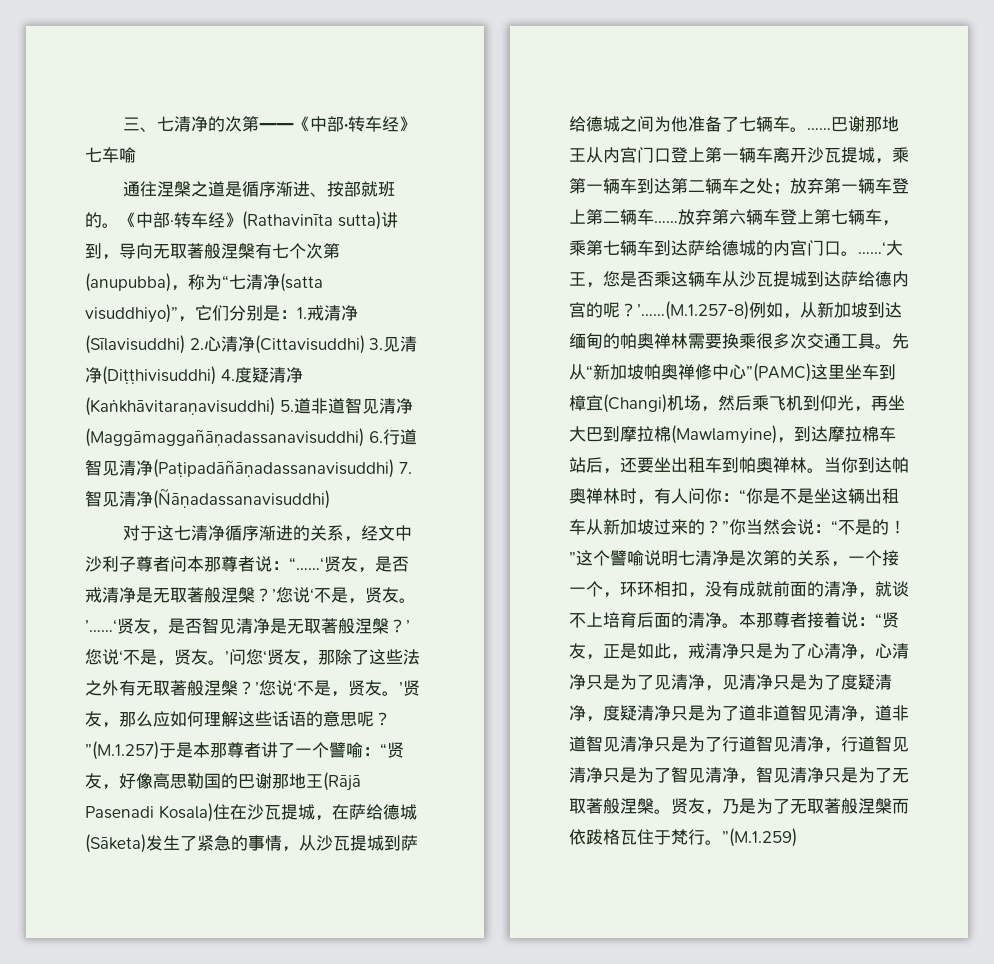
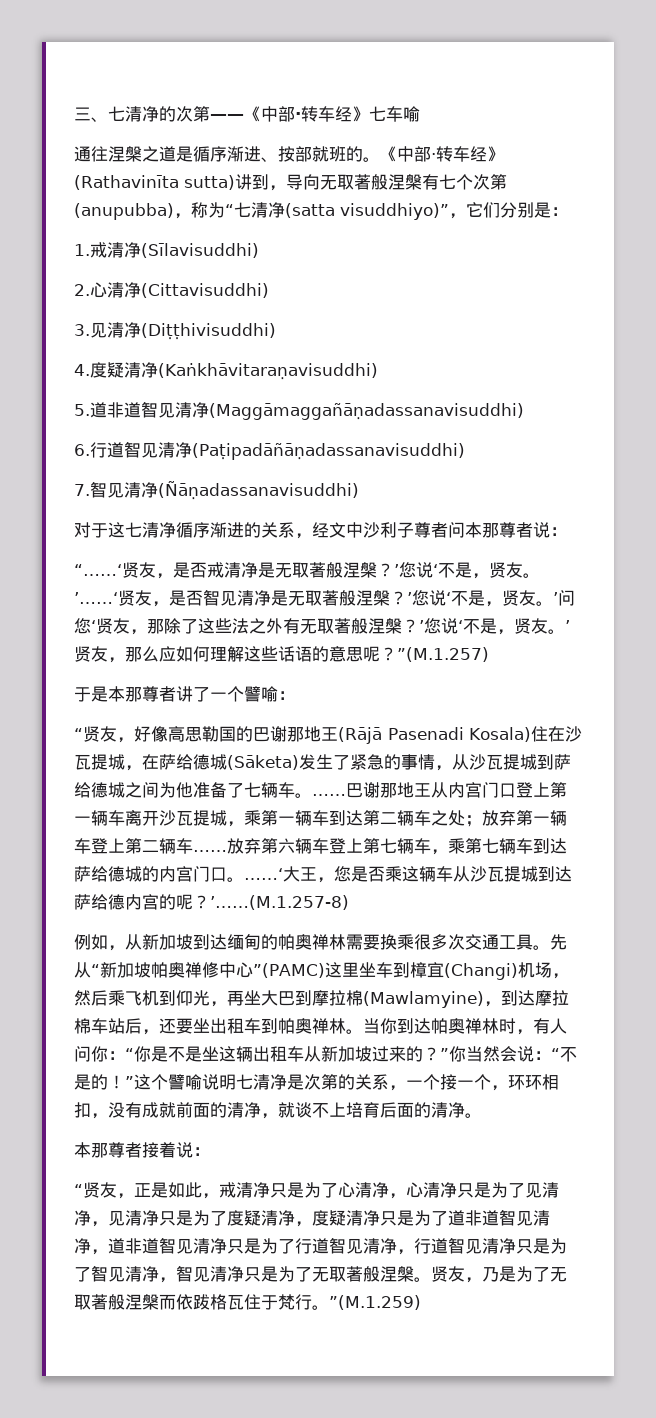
- 《中部·转车经》(Rathavinīta sutta)讲到，导向无取著般涅槃有七个次第(anupubba)，称为“七清净(satta visuddhiyo)”，它们分别是：1.戒清净(Sīlavisuddhi) 2.心清净(Cittavisuddhi) 3.见清净(Diṭṭhivisuddhi) 4.度疑清净(Kaṅkhāvitaraṇavisuddhi) 5.道非道智见清净(Maggāmaggañāṇadassanavisuddhi) 6.行道智见清净(Paṭipadāñāṇadassanavisuddhi) 7.智见清净(Ñāṇadassanavisuddhi)
+ 《中部·转车经》(Rathavinīta sutta)讲到，导向无取著般涅槃有七个次第(anupubba)，称为“七清净(satta visuddhiyo)”，它们分别是：
+ 1.戒清净(Sīlavisuddhi)
+ 2.心清净(Cittavisuddhi)
+ 3.见清净(Diṭṭhivisuddhi)
+ 4.度疑清净(Kaṅkhāvitaraṇavisuddhi)
+ 5.道非道智见清净(Maggāmaggañāṇadassanavisuddhi)
+ 6.行道智见清净(Paṭipadāñāṇadassanavisuddhi)
+ 7.智见清净(Ñāṇadassanavisuddhi)
- 对于这七清净循序渐进的关系，经文中沙利子尊者问本那尊者说：“……‘贤友，是否戒清净是无取著般涅槃？’您说‘不是，贤友。’……‘贤友，是否智见清净是无取著般涅槃？’您说‘不是，贤友。’问您‘贤友，那除了这些法之外有无取著般涅槃？’您说‘不是，贤友。’贤友，那么应如何理解这些话语的意思呢？”(M.1.257)于是本那尊者讲了一个譬喻：“贤友，好像高思勒国的巴谢那地王(Rājā Pasenadi Kosala)住在沙瓦提城，在萨给德城(Sāketa)发生了紧急的事情，从沙瓦提城到萨给德城之间为他准备了七辆车。
+ 对于这七清净循序渐进的关系，经文中沙利子尊者问本那尊者说：
+ “……‘贤友，是否戒清净是无取著般涅槃？’您说‘不是，贤友。’……‘贤友，是否智见清净是无取著般涅槃？’您说‘不是，贤友。’问您‘贤友，那除了这些法之外有无取著般涅槃？’您说‘不是，贤友。’贤友，那么应如何理解这些话语的意思呢？”(M.1.257)
+ 于是本那尊者讲了一个譬喻：
+ “贤友，好像高思勒国的巴谢那地王(Rājā Pasenadi Kosala)住在沙瓦提城，在萨给德城(Sāketa)发生了紧急的事情，从沙瓦提城到萨给德城之间为他准备了七辆车。
- ……‘大王，您是否乘这辆车从沙瓦提城到达萨给德内宫的呢？’……(M.1.257-8)例如，从新加坡到达缅甸的帕奥禅林需要换乘很多次交通工具。
+ ……‘大王，您是否乘这辆车从沙瓦提城到达萨给德内宫的呢？’……(M.1.257-8)
+ 例如，从新加坡到达缅甸的帕奥禅林需要换乘很多次交通工具。
- “不是的！”这个譬喻说明七清净是次第的关系，一个接一个，环环相扣，没有成就前面的清净，就谈不上培育后面的清净。本那尊者接着说：“贤友，正是如此，戒清净只是为了心清净，心清净只是为了见清净，见清净只是为了度疑清净，度疑清净只是为了道非道智见清净，道非道智见清净只是为了行道智见清净，行道智见清净只是为了智见清净，智见清净只是为了无取著般涅槃。
+ “不是的！”这个譬喻说明七清净是次第的关系，一个接一个，环环相扣，没有成就前面的清净，就谈不上培育后面的清净。
+ 本那尊者接着说：
+ “贤友，正是如此，戒清净只是为了心清净，心清净只是为了见清净，见清净只是为了度疑清净，度疑清净只是为了道非道智见清净，道非道智见清净只是为了行道智见清净，行道智见清净只是为了智见清净，智见清净只是为了无取著般涅槃。

